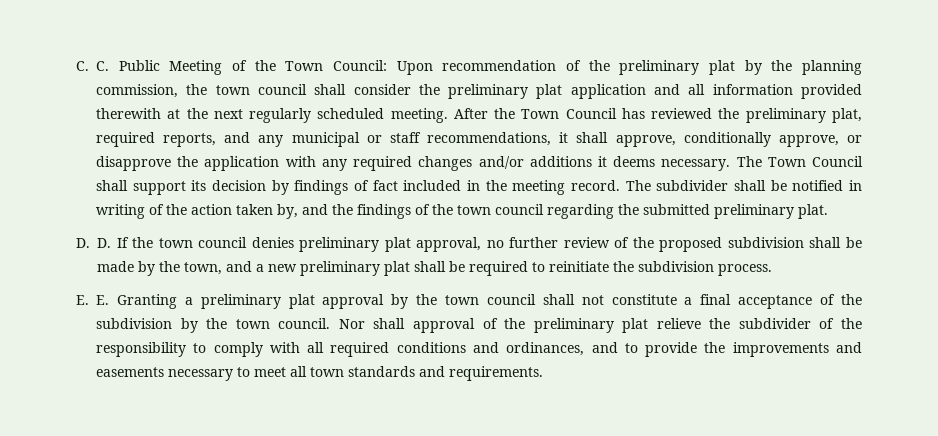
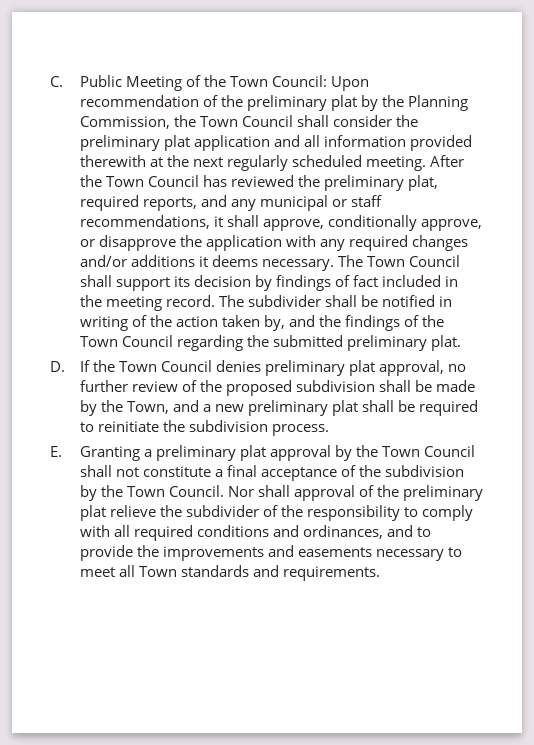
- C. C. Public Meeting of the Town Council: Upon recommendation of the preliminary plat by the planning commission, the town council shall consider the preliminary plat application and all information provided therewith at the next regularly scheduled meeting.
+ C. Public Meeting of the Town Council: Upon recommendation of the preliminary plat by the Planning Commission, the Town Council shall consider the preliminary plat application and all information provided therewith at the next regularly scheduled meeting.
- The subdivider shall be notified in writing of the action taken by, and the findings of the town council regarding the submitted preliminary plat.
+ The subdivider shall be notified in writing of the action taken by, and the findings of the Town Council regarding the submitted preliminary plat.
- D. D. If the town council denies preliminary plat approval, no further review of the proposed subdivision shall be made by the town, and a new preliminary plat shall be required to reinitiate the subdivision process.
+ D. If the Town Council denies preliminary plat approval, no further review of the proposed subdivision shall be made by the Town, and a new preliminary plat shall be required to reinitiate the subdivision process.
- E. E. Granting a preliminary plat approval by the town council shall not constitute a final acceptance of the subdivision by the town council.
+ E. Granting a preliminary plat approval by the Town Council shall not constitute a final acceptance of the subdivision by the Town Council.
- Nor shall approval of the preliminary plat relieve the subdivider of the responsibility to comply with all required conditions and ordinances, and to provide the improvements and easements necessary to meet all town standards and requirements.
+ Nor shall approval of the preliminary plat relieve the subdivider of the responsibility to comply with all required conditions and ordinances, and to provide the improvements and easements necessary to meet all Town standards and requirements.

